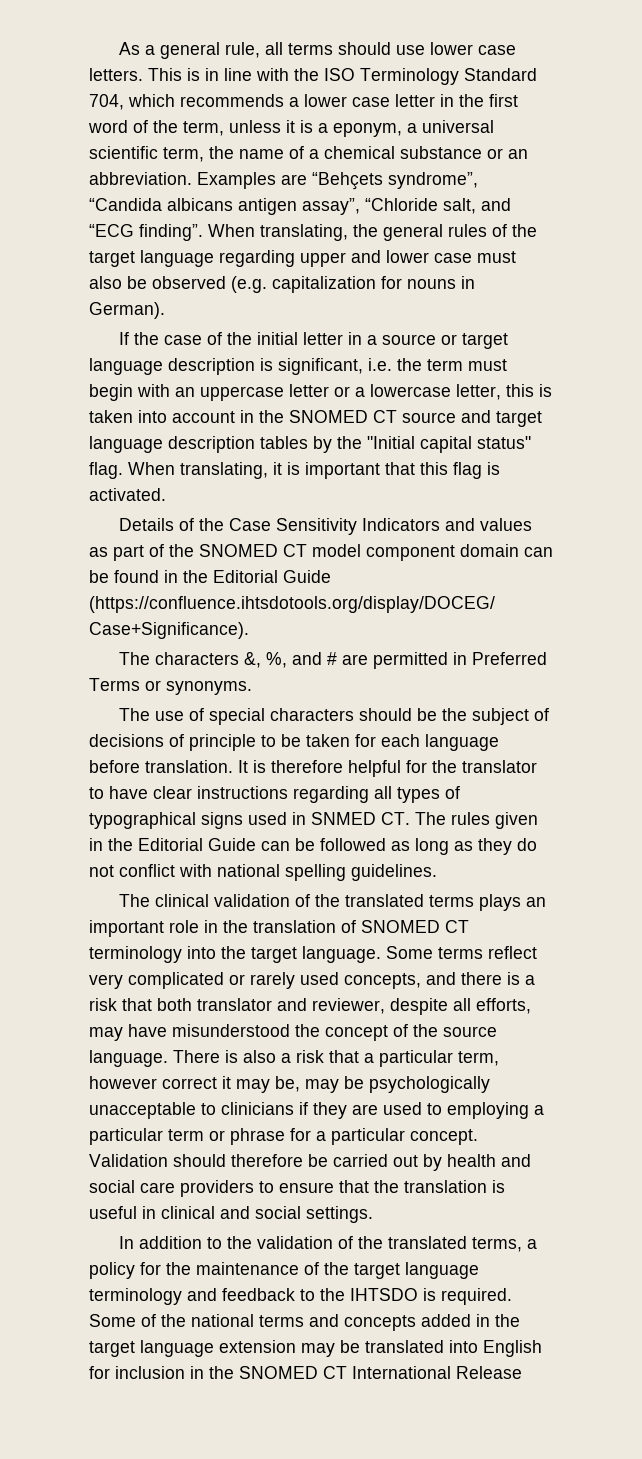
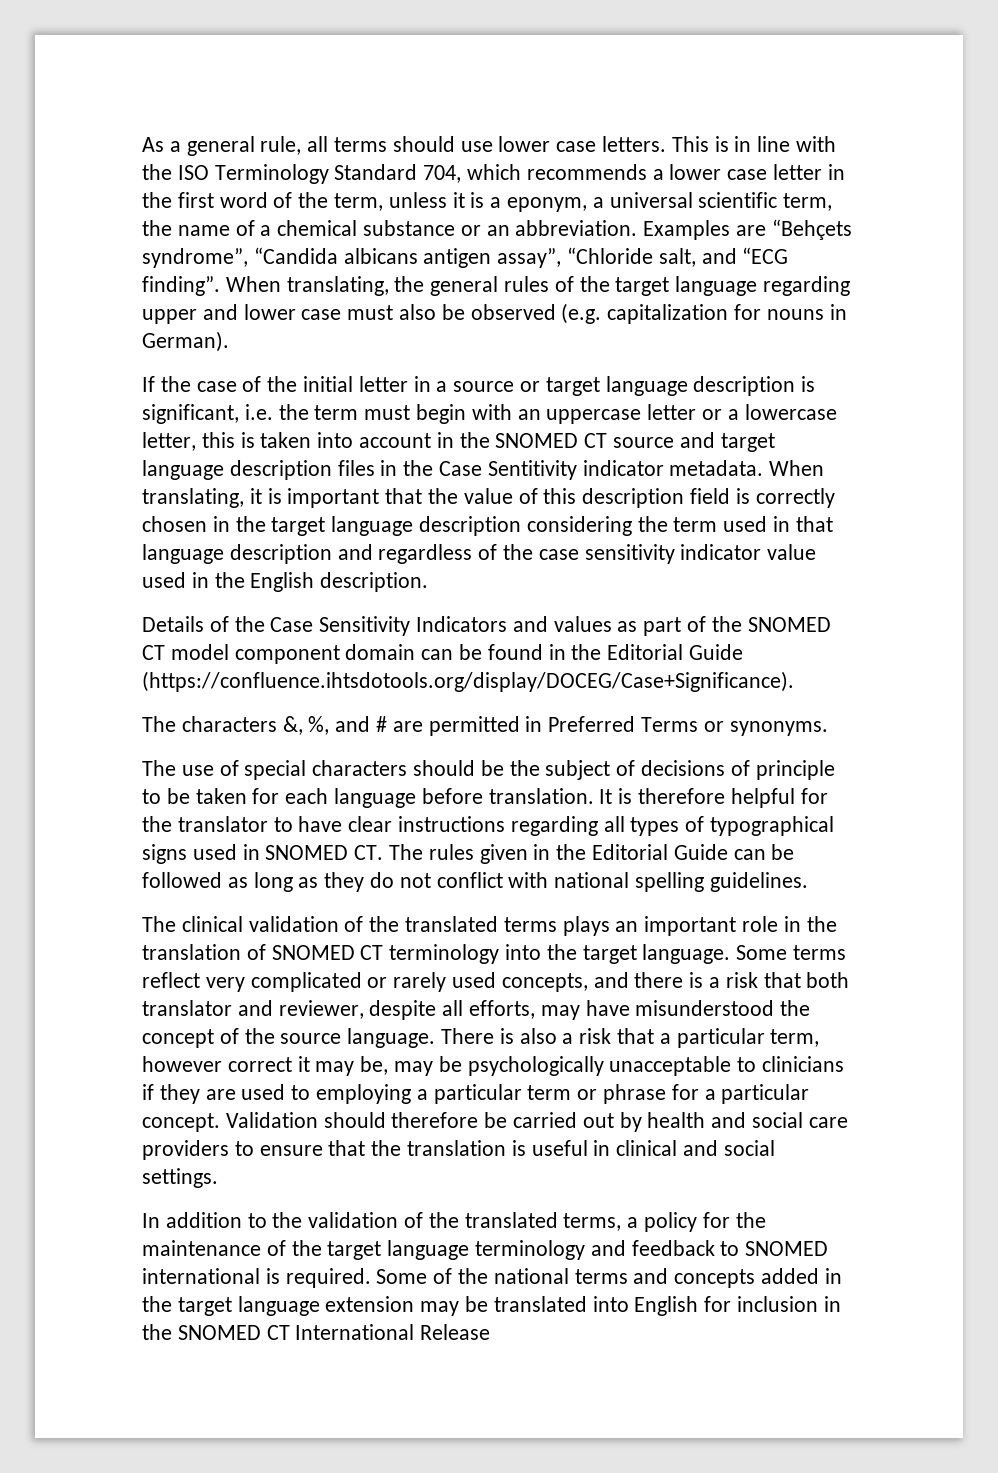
- If the case of the initial letter in a source or target language description is significant, i.e. the term must begin with an uppercase letter or a lowercase letter, this is taken into account in the SNOMED CT source and target language description tables by the "Initial capital status" flag.
+ If the case of the initial letter in a source or target language description is significant, i.e. the term must begin with an uppercase letter or a lowercase letter, this is taken into account in the SNOMED CT source and target language description files in the Case Sentitivity indicator metadata.
- When translating, it is important that this flag is activated.
+ When translating, it is important that the value of this description field is correctly chosen in the target language description considering the term used in that language description and regardless of the case sensitivity indicator value used in the English description.
- It is therefore helpful for the translator to have clear instructions regarding all types of typographical signs used in SNMED CT. The rules given in the Editorial Guide can be followed as long as they do not conflict with national spelling guidelines.
+ It is therefore helpful for the translator to have clear instructions regarding all types of typographical signs used in SNOMED CT. The rules given in the Editorial Guide can be followed as long as they do not conflict with national spelling guidelines.
- In addition to the validation of the translated terms, a policy for the maintenance of the target language terminology and feedback to the IHTSDO is required.
+ In addition to the validation of the translated terms, a policy for the maintenance of the target language terminology and feedback to SNOMED international is required.

